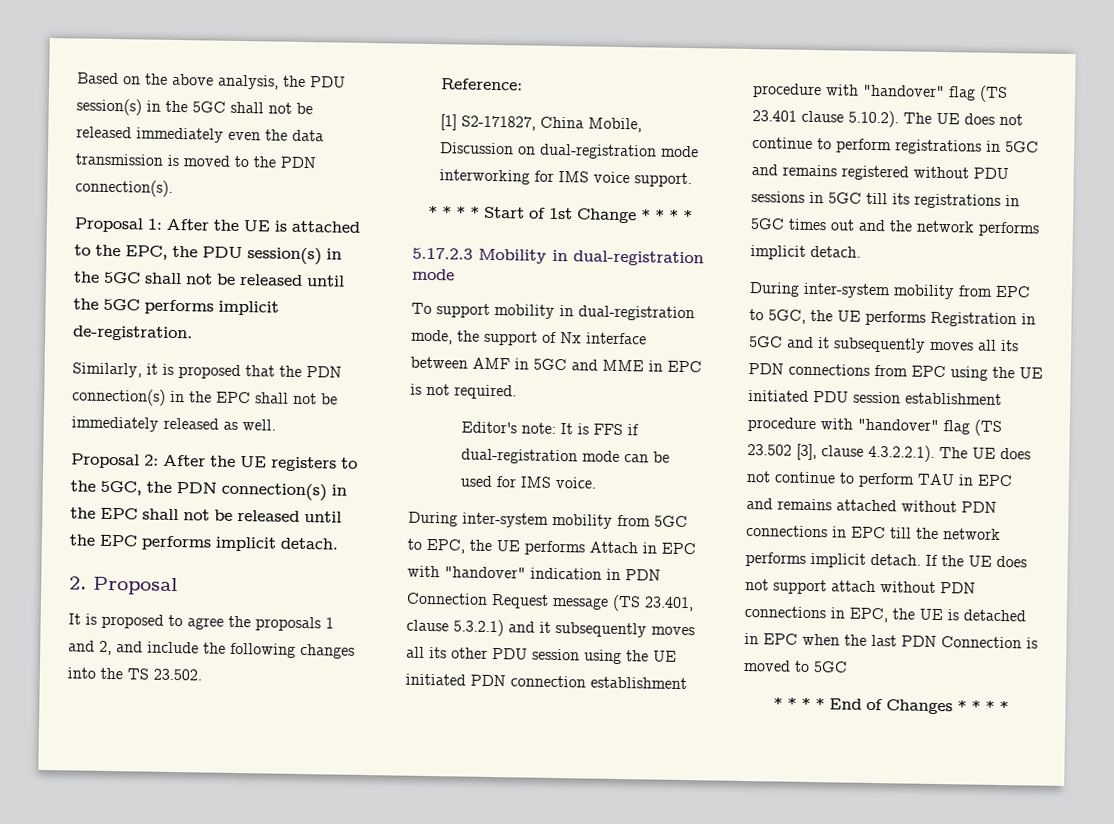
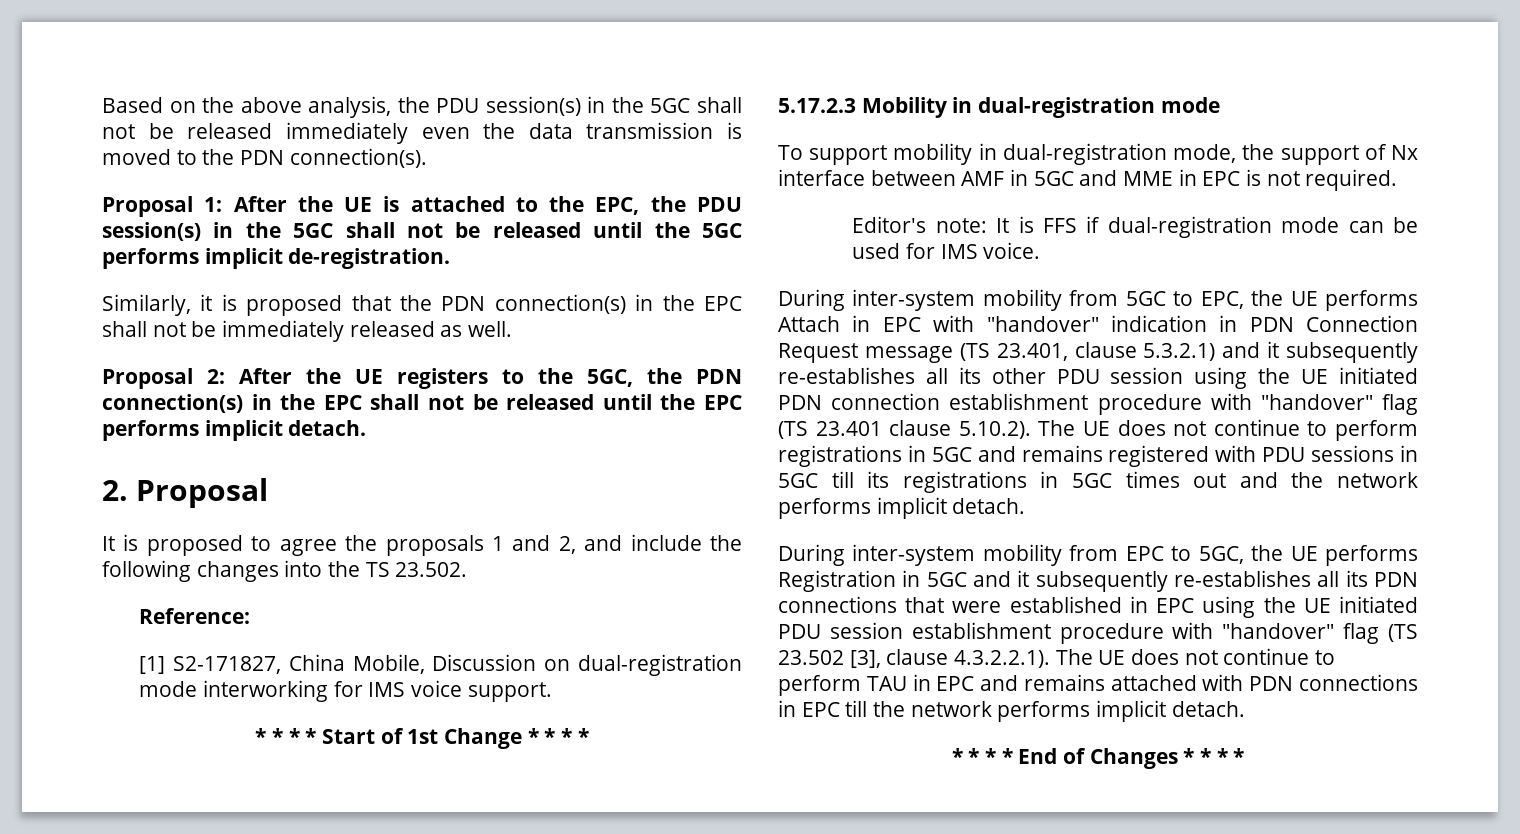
- During inter-system mobility from 5GC to EPC, the UE performs Attach in EPC with "handover" indication in PDN Connection Request message (TS 23.401, clause 5.3.2.1) and it subsequently moves all its other PDU session using the UE initiated PDN connection establishment procedure with "handover" flag (TS 23.401 clause 5.10.2). The UE does not continue to perform registrations in 5GC and remains registered without PDU sessions in 5GC till its registrations in 5GC times out and the network performs implicit detach.
+ During inter-system mobility from 5GC to EPC, the UE performs Attach in EPC with "handover" indication in PDN Connection Request message (TS 23.401, clause 5.3.2.1) and it subsequently re-establishes all its other PDU session using the UE initiated PDN connection establishment procedure with "handover" flag (TS 23.401 clause 5.10.2). The UE does not continue to perform registrations in 5GC and remains registered with PDU sessions in 5GC till its registrations in 5GC times out and the network performs implicit detach.
- During inter-system mobility from EPC to 5GC, the UE performs Registration in 5GC and it subsequently moves all its PDN connections from EPC using the UE initiated PDU session establishment procedure with "handover" flag (TS 23.502 [3], clause 4.3.2.2.1). The UE does not continue to perform TAU in EPC and remains attached without PDN connections in EPC till the network performs implicit detach. If the UE does not support attach without PDN connections in EPC, the UE is detached in EPC when the last PDN Connection is moved to 5GC
+ During inter-system mobility from EPC to 5GC, the UE performs Registration in 5GC and it subsequently re-establishes all its PDN connections that were established in EPC using the UE initiated PDU session establishment procedure with "handover" flag (TS 23.502 [3], clause 4.3.2.2.1). The UE does not continue to perform TAU in EPC and remains attached with PDN connections in EPC till the network performs implicit detach.

